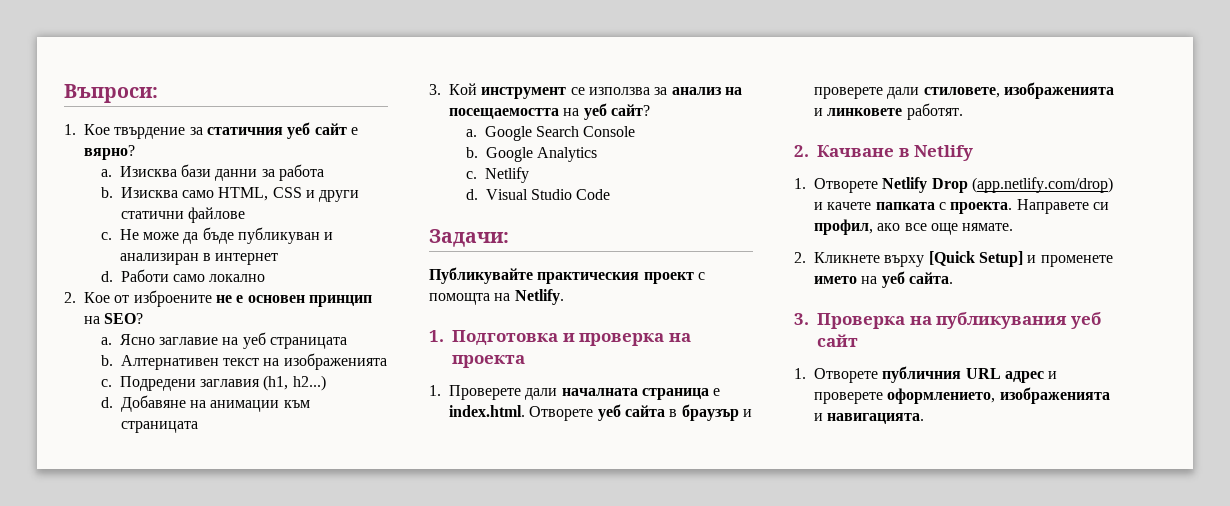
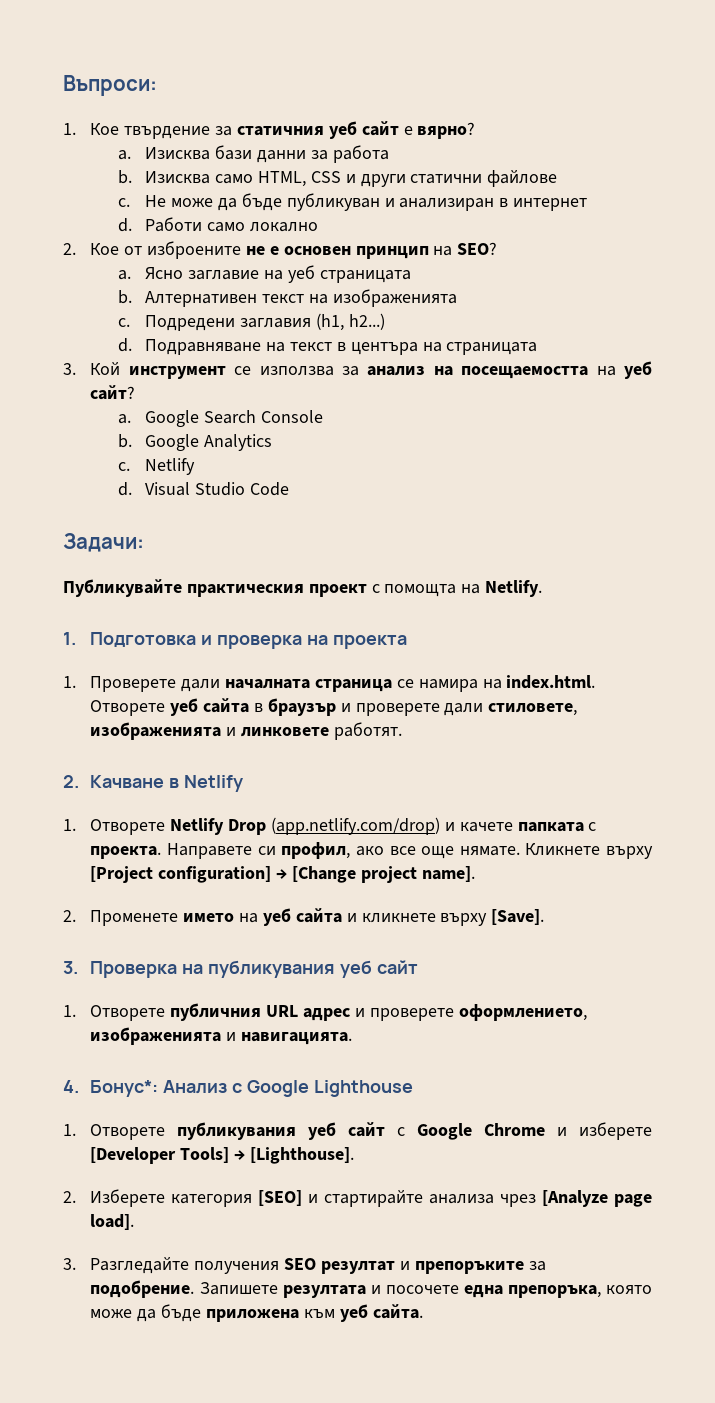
- Добавяне на анимации към страницата
+ Подравняване на текст в центъра на страницата
- 1. Проверете дали началната страница е index.html. Отворете уеб сайта в браузър и проверете дали стиловете, изображенията и линковете работят.
+ 1. Проверете дали началната страница се намира на index.html. Отворете уеб сайта в браузър и проверете дали стиловете, изображенията и линковете работят.
- Направете си профил, ако все още нямате.
- 2. Кликнете върху [Quick Setup] и променете името на уеб сайта.
+ Направете си профил, ако все още нямате. Кликнете върху [Project configuration] → [Change project name].
+ 2. Променете името на уеб сайта и кликнете върху [Save].
+ 4. Бонус*: Анализ с Google Lighthouse
+ 1. Отворете публикувания уеб сайт с Google Chrome и изберете [Developer Tools] → [Lighthouse].
+ 2. Изберете категория [SEO] и стартирайте анализа чрез [Analyze page load].
+ 3. Разгледайте получения SEO резултат и препоръките за подобрение. Запишете резултата и посочете една препоръка, която може да бъде приложена към уеб сайта.

